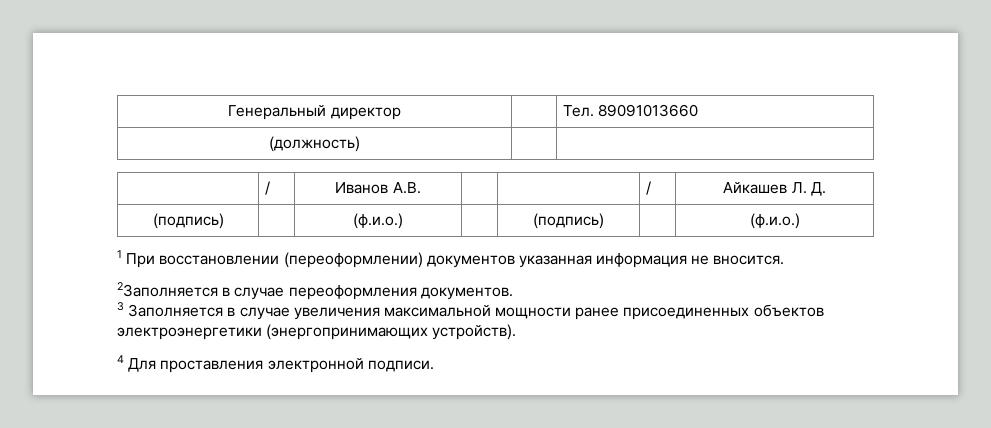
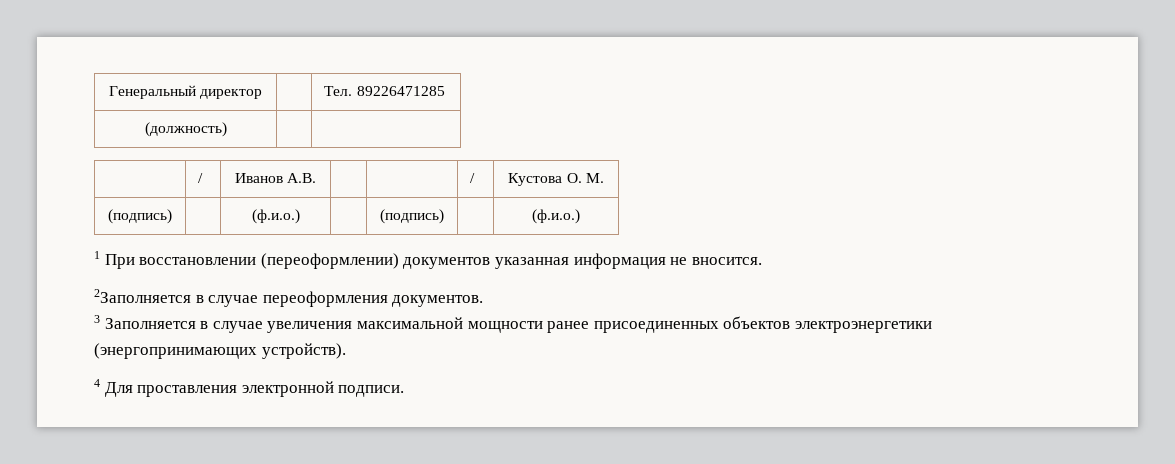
- Генеральный директор | | Тел. 89091013660
+ Генеральный директор | | Тел. 89226471285
- | / | Иванов А.В. | | | / | Айкашев Л. Д.
+ | / | Иванов А.В. | | | / | Кустова О. М.

